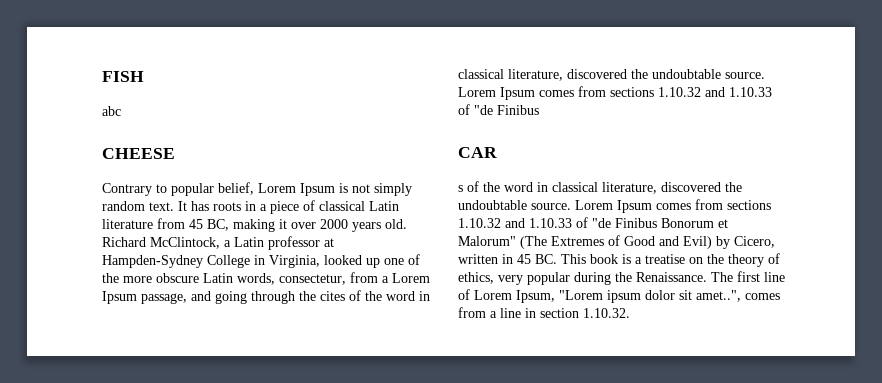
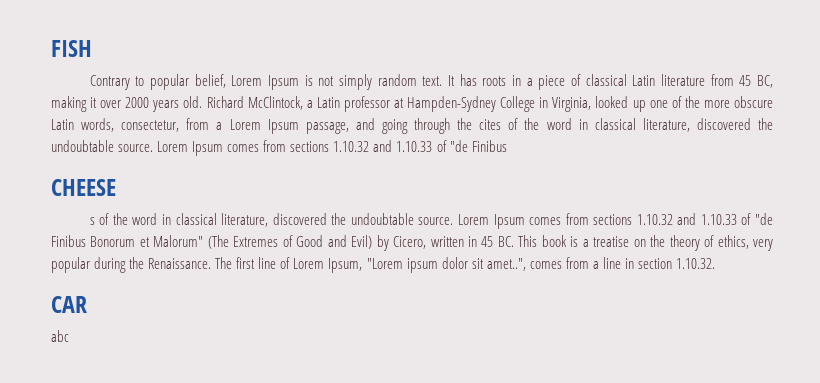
- abc
- CHEESE
- CAR
+ CHEESE
+ CAR
+ abc

